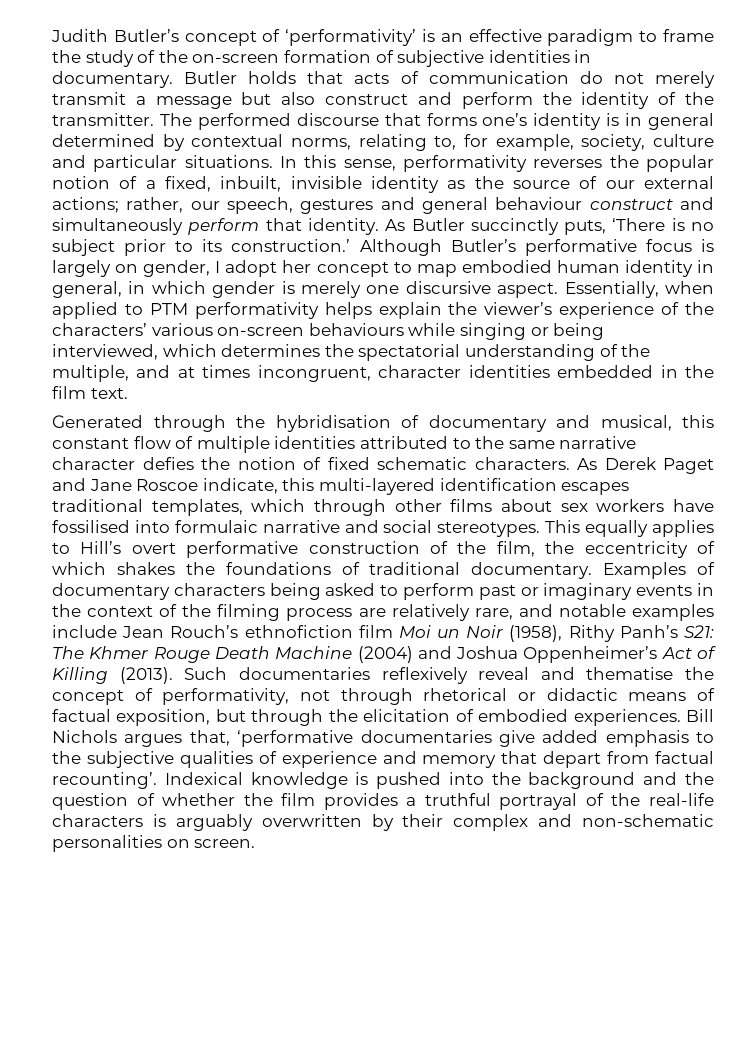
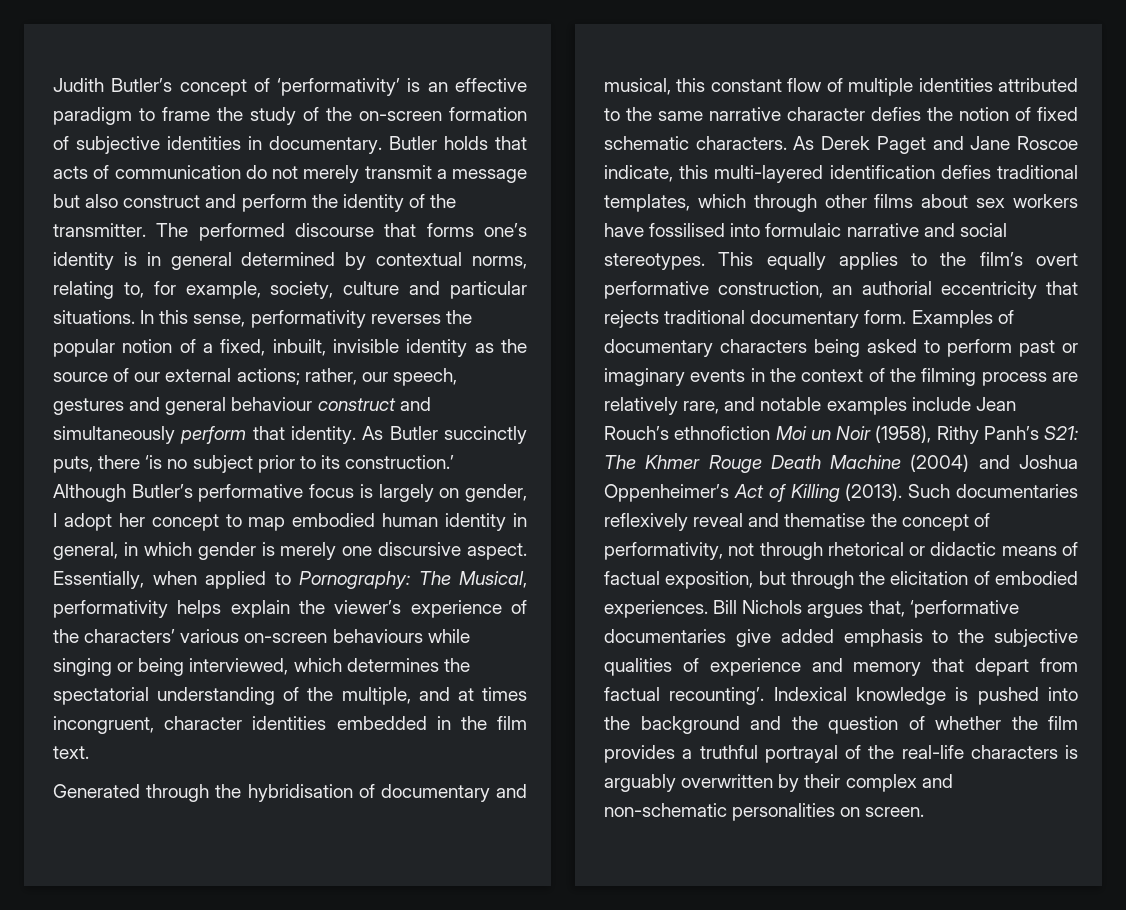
- As Butler succinctly puts, ‘There is no subject prior to its construction.’
+ As Butler succinctly puts, there ‘is no subject prior to its construction.’
- Essentially, when applied to PTM performativity helps explain the viewer’s experience of the characters’ various on-screen behaviours while singing or being interviewed, which determines the spectatorial understanding of the multiple, and at times incongruent, character identities embedded in the film text.
+ Essentially, when applied to Pornography: The Musical, performativity helps explain the viewer’s experience of the characters’ various on-screen behaviours while singing or being interviewed, which determines the spectatorial understanding of the multiple, and at times incongruent, character identities embedded in the film text.
- As Derek Paget and Jane Roscoe indicate, this multi-layered identification escapes traditional templates, which through other films about sex workers have fossilised into formulaic narrative and social stereotypes.
+ As Derek Paget and Jane Roscoe indicate, this multi-layered identification defies traditional templates, which through other films about sex workers have fossilised into formulaic narrative and social stereotypes.
- This equally applies to Hill’s overt performative construction of the film, the eccentricity of which shakes the foundations of traditional documentary.
+ This equally applies to the film’s overt performative construction, an authorial eccentricity that rejects traditional documentary form.
- Examples of documentary characters being asked to perform past or imaginary events in the context of the filming process are relatively rare, and notable examples include Jean Rouch’s ethnofiction film Moi un Noir (1958), Rithy Panh’s S21: The Khmer Rouge Death Machine (2004) and Joshua Oppenheimer’s Act of Killing (2013).
+ Examples of documentary characters being asked to perform past or imaginary events in the context of the filming process are relatively rare, and notable examples include Jean Rouch’s ethnofiction Moi un Noir (1958), Rithy Panh’s S21: The Khmer Rouge Death Machine (2004) and Joshua Oppenheimer’s Act of Killing (2013).

